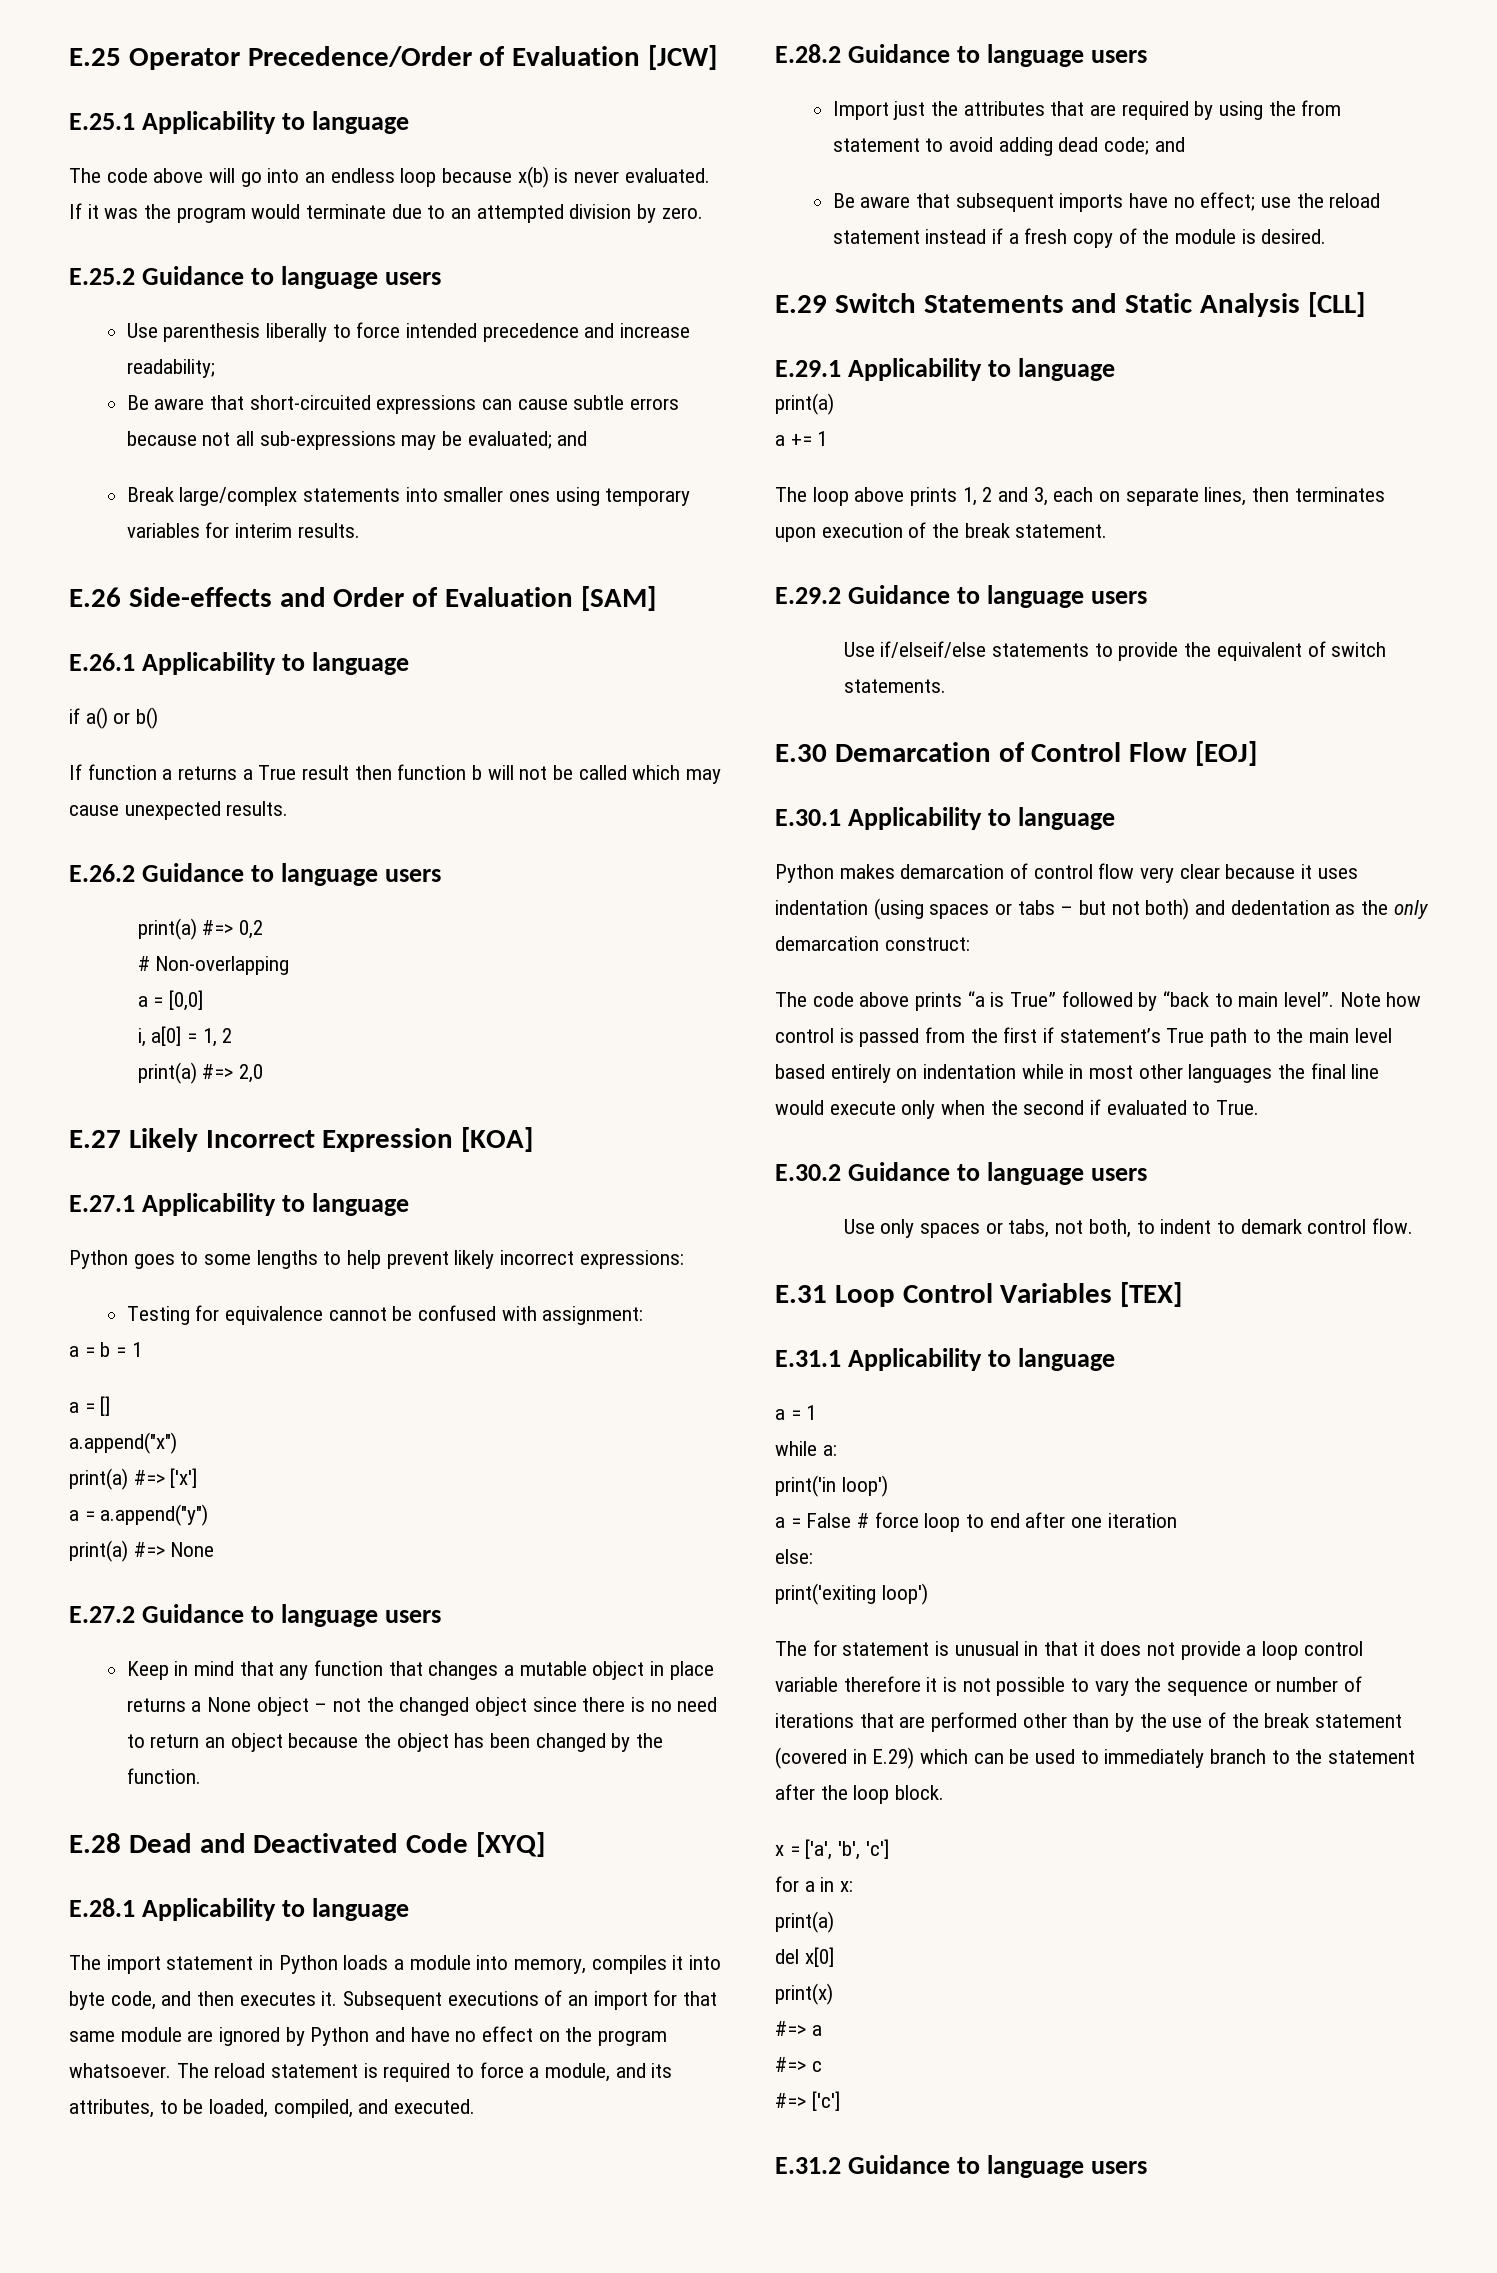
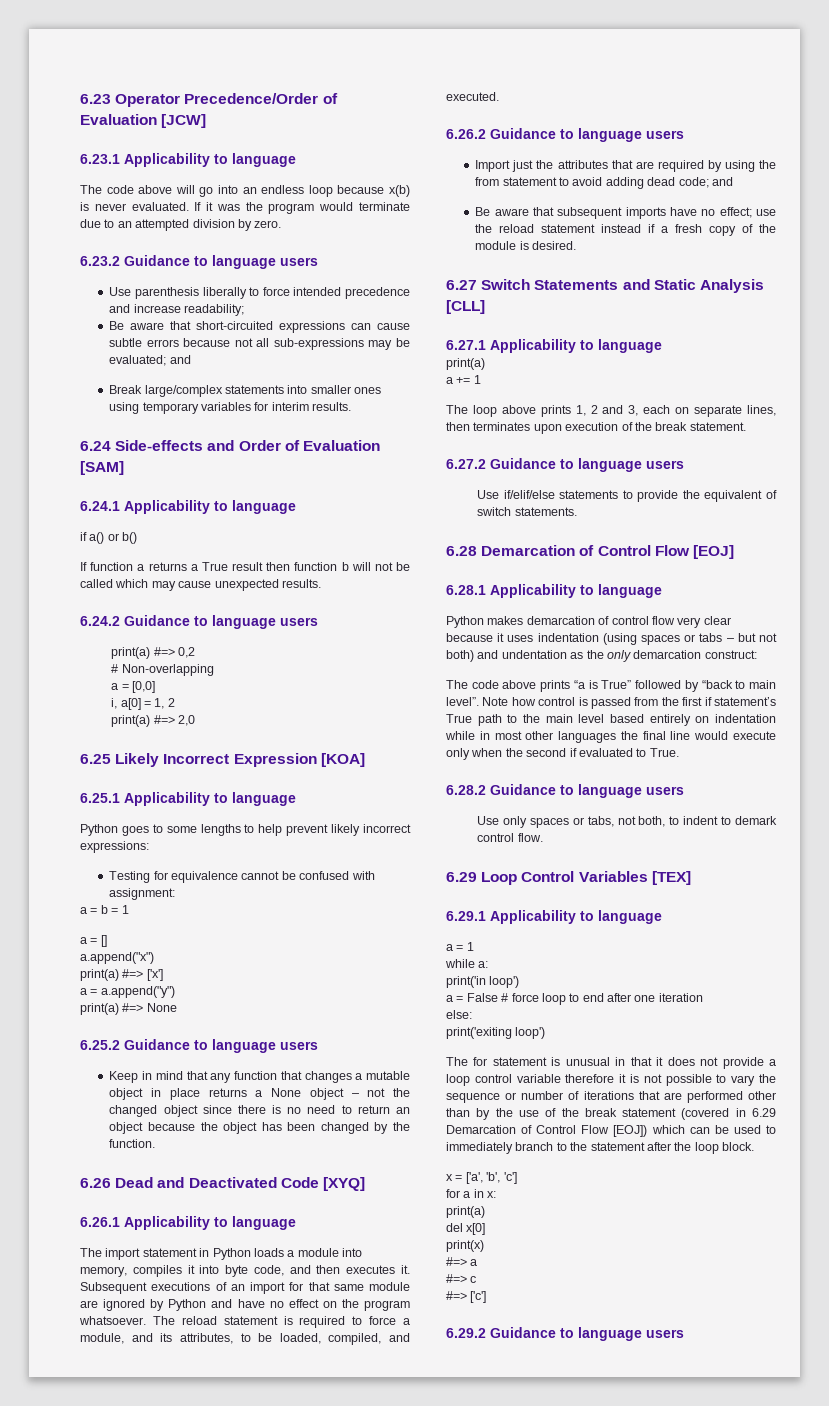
- E.25 Operator Precedence/Order of Evaluation [JCW]
+ 6.23 Operator Precedence/Order of Evaluation [JCW]
- E.25.1 Applicability to language
+ 6.23.1 Applicability to language
- E.25.2 Guidance to language users
+ 6.23.2 Guidance to language users
- E.26 Side-effects and Order of Evaluation [SAM]
+ 6.24 Side-effects and Order of Evaluation [SAM]
- E.26.1 Applicability to language
+ 6.24.1 Applicability to language
- E.26.2 Guidance to language users
+ 6.24.2 Guidance to language users
- E.27 Likely Incorrect Expression [KOA]
+ 6.25 Likely Incorrect Expression [KOA]
- E.27.1 Applicability to language
+ 6.25.1 Applicability to language
- E.27.2 Guidance to language users
+ 6.25.2 Guidance to language users
- E.28 Dead and Deactivated Code [XYQ]
+ 6.26 Dead and Deactivated Code [XYQ]
- E.28.1 Applicability to language
+ 6.26.1 Applicability to language
- E.28.2 Guidance to language users
+ 6.26.2 Guidance to language users
- E.29 Switch Statements and Static Analysis [CLL]
+ 6.27 Switch Statements and Static Analysis [CLL]
- E.29.1 Applicability to language
+ 6.27.1 Applicability to language
- E.29.2 Guidance to language users
- Use if/elseif/else statements to provide the equivalent of switch statements.
+ 6.27.2 Guidance to language users
+ Use if/elif/else statements to provide the equivalent of switch statements.
- E.30 Demarcation of Control Flow [EOJ]
+ 6.28 Demarcation of Control Flow [EOJ]
- E.30.1 Applicability to language
+ 6.28.1 Applicability to language
- Python makes demarcation of control flow very clear because it uses indentation (using spaces or tabs – but not both) and dedentation as the only demarcation construct:
+ Python makes demarcation of control flow very clear because it uses indentation (using spaces or tabs – but not both) and undentation as the only demarcation construct:
- E.30.2 Guidance to language users
+ 6.28.2 Guidance to language users
- E.31 Loop Control Variables [TEX]
+ 6.29 Loop Control Variables [TEX]
- E.31.1 Applicability to language
+ 6.29.1 Applicability to language
- The for statement is unusual in that it does not provide a loop control variable therefore it is not possible to vary the sequence or number of iterations that are performed other than by the use of the break statement (covered in E.29) which can be used to immediately branch to the statement after the loop block.
+ The for statement is unusual in that it does not provide a loop control variable therefore it is not possible to vary the sequence or number of iterations that are performed other than by the use of the break statement (covered in 6.29 Demarcation of Control Flow [EOJ]) which can be used to immediately branch to the statement after the loop block.
- E.31.2 Guidance to language users
+ 6.29.2 Guidance to language users

